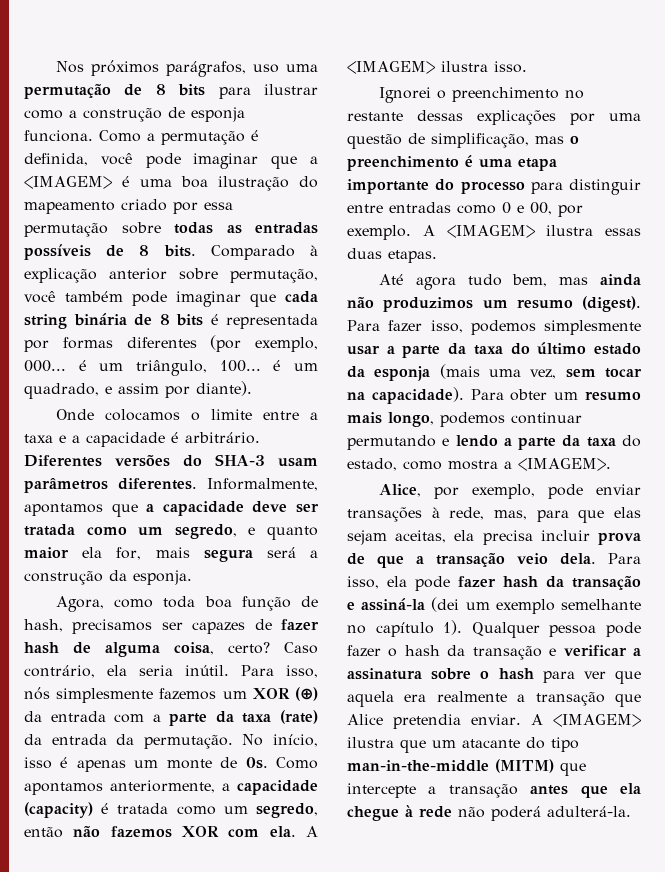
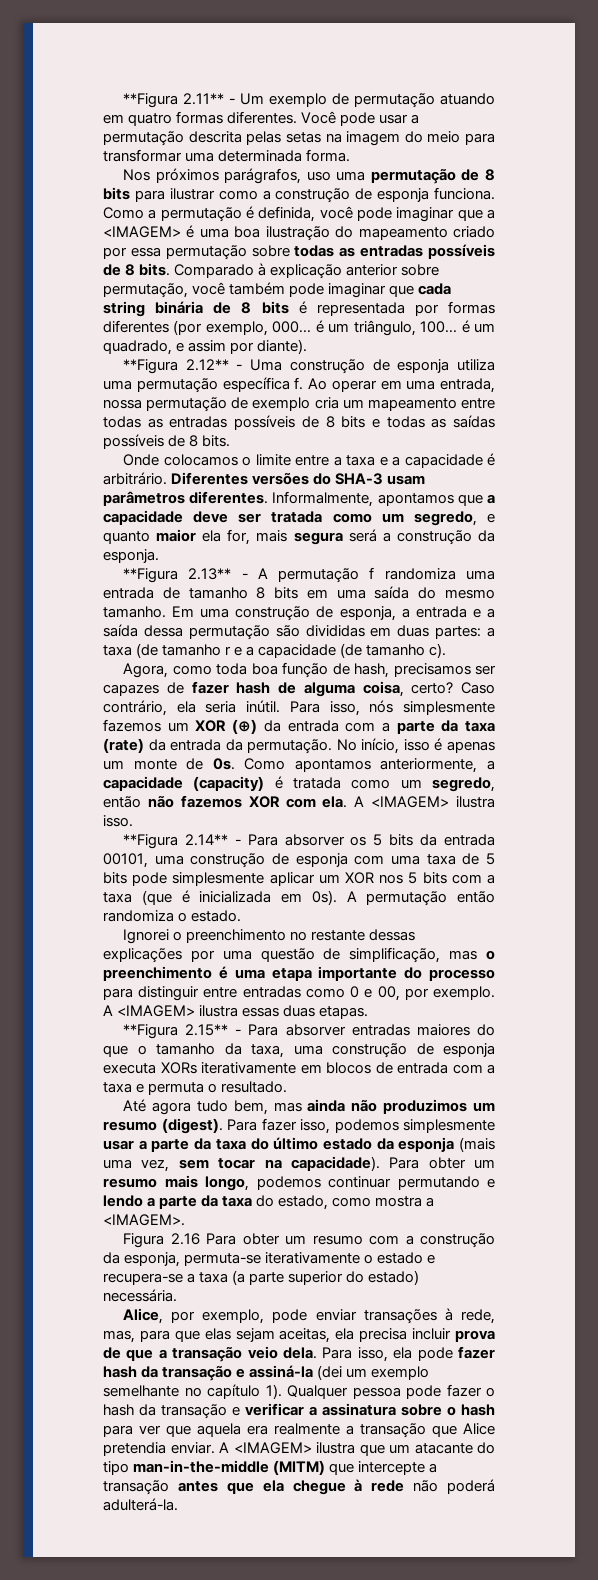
+ **Figura 2.11** - Um exemplo de permutação atuando em quatro formas diferentes. Você pode usar a permutação descrita pelas setas na imagem do meio para transformar uma determinada forma.
+ **Figura 2.12** - Uma construção de esponja utiliza uma permutação específica f. Ao operar em uma entrada, nossa permutação de exemplo cria um mapeamento entre todas as entradas possíveis de 8 bits e todas as saídas possíveis de 8 bits.
+ **Figura 2.13** - A permutação f randomiza uma entrada de tamanho 8 bits em uma saída do mesmo tamanho. Em uma construção de esponja, a entrada e a saída dessa permutação são divididas em duas partes: a taxa (de tamanho r e a capacidade (de tamanho c).
+ **Figura 2.14** - Para absorver os 5 bits da entrada 00101, uma construção de esponja com uma taxa de 5 bits pode simplesmente aplicar um XOR nos 5 bits com a taxa (que é inicializada em 0s). A permutação então randomiza o estado.
+ **Figura 2.15** - Para absorver entradas maiores do que o tamanho da taxa, uma construção de esponja executa XORs iterativamente em blocos de entrada com a taxa e permuta o resultado.
+ Figura 2.16 Para obter um resumo com a construção da esponja, permuta-se iterativamente o estado e recupera-se a taxa (a parte superior do estado) necessária.

